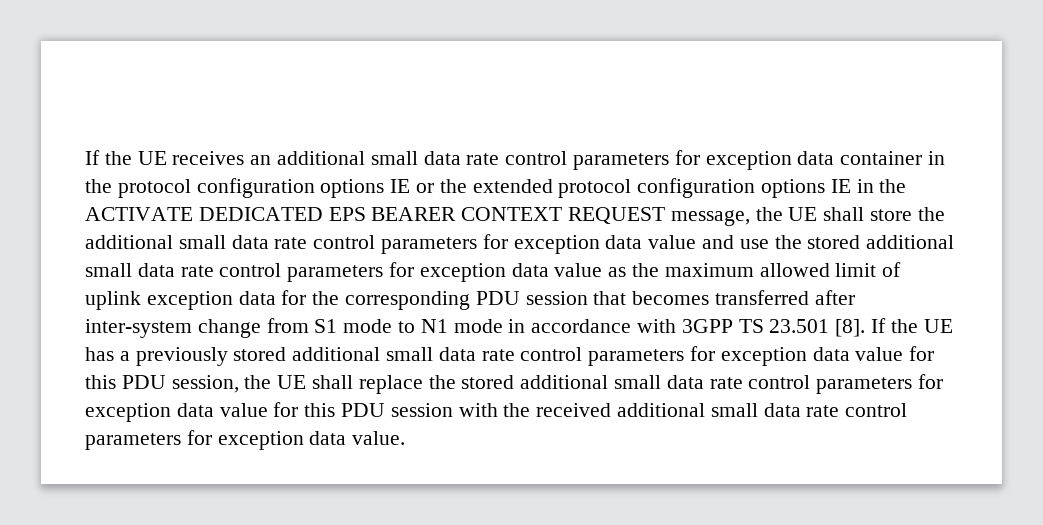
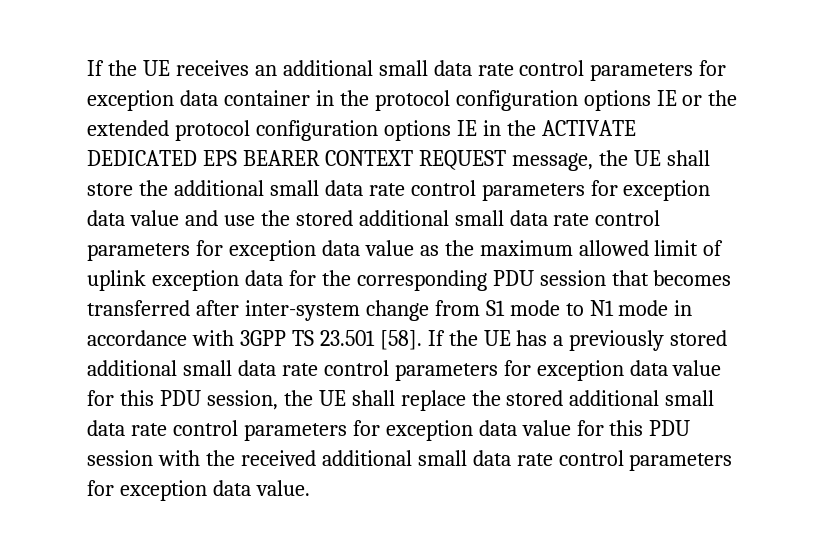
- If the UE receives an additional small data rate control parameters for exception data container in the protocol configuration options IE or the extended protocol configuration options IE in the ACTIVATE DEDICATED EPS BEARER CONTEXT REQUEST message, the UE shall store the additional small data rate control parameters for exception data value and use the stored additional small data rate control parameters for exception data value as the maximum allowed limit of uplink exception data for the corresponding PDU session that becomes transferred after inter-system change from S1 mode to N1 mode in accordance with 3GPP TS 23.501 [8].
+ If the UE receives an additional small data rate control parameters for exception data container in the protocol configuration options IE or the extended protocol configuration options IE in the ACTIVATE DEDICATED EPS BEARER CONTEXT REQUEST message, the UE shall store the additional small data rate control parameters for exception data value and use the stored additional small data rate control parameters for exception data value as the maximum allowed limit of uplink exception data for the corresponding PDU session that becomes transferred after inter-system change from S1 mode to N1 mode in accordance with 3GPP TS 23.501 [58].

